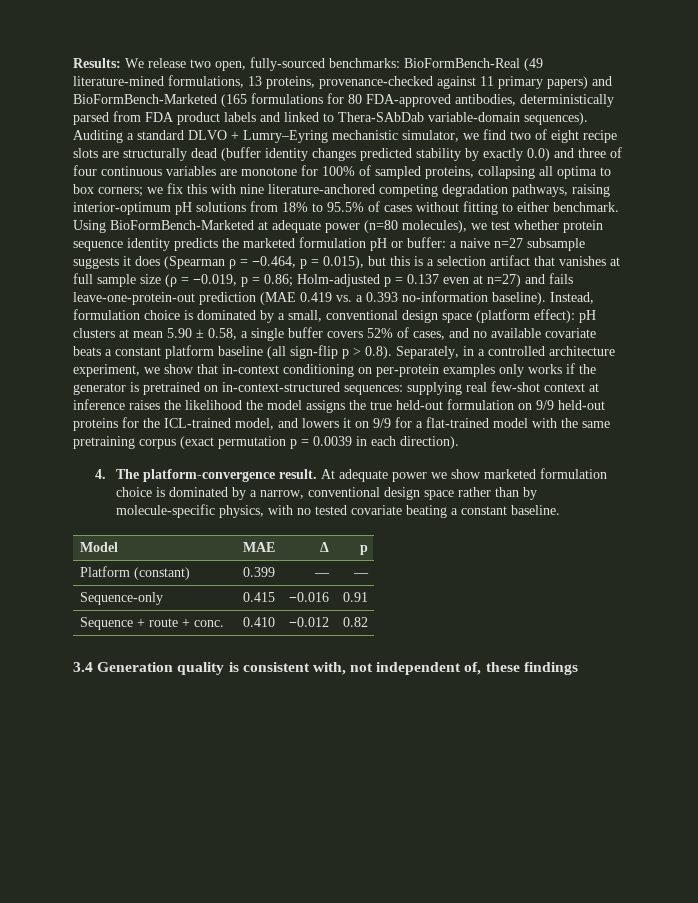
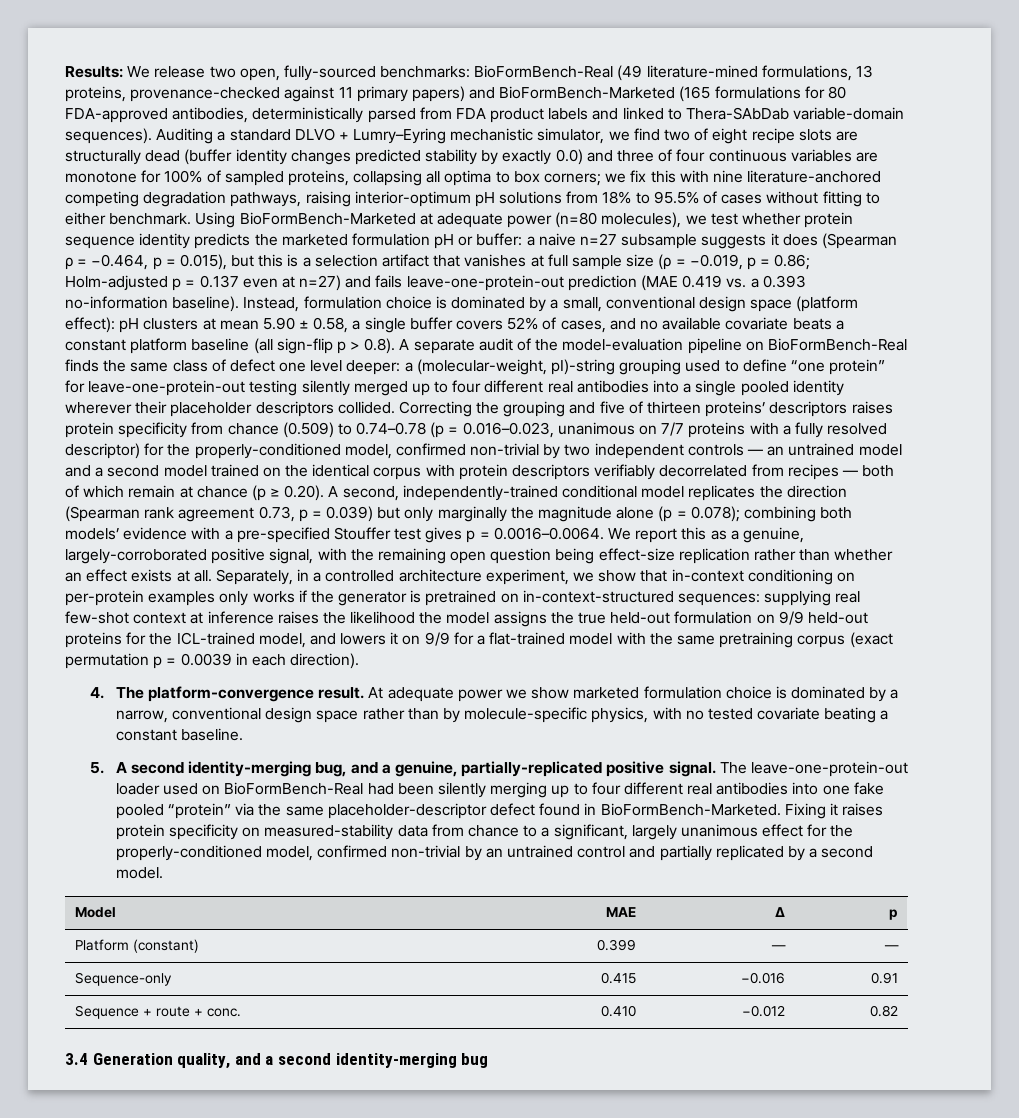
- pH clusters at mean 5.90 ± 0.58, a single buffer covers 52% of cases, and no available covariate beats a constant platform baseline (all sign-flip p > 0.8). Separately, in a controlled architecture experiment, we show that in-context conditioning on per-protein examples only works if the generator is pretrained on in-context-structured sequences:
+ pH clusters at mean 5.90 ± 0.58, a single buffer covers 52% of cases, and no available covariate beats a constant platform baseline (all sign-flip p > 0.8). A separate audit of the model-evaluation pipeline on BioFormBench-Real finds the same class of defect one level deeper: a (molecular-weight, pI)-string grouping used to define “one protein” for leave-one-protein-out testing silently merged up to four different real antibodies into a single pooled identity wherever their placeholder descriptors collided. Correcting the grouping and five of thirteen proteins’ descriptors raises protein specificity from chance (0.509) to 0.74–0.78 (p = 0.016–0.023, unanimous on 7/7 proteins with a fully resolved descriptor) for the properly-conditioned model, confirmed non-trivial by two independent controls — an untrained model and a second model trained on the identical corpus with protein descriptors verifiably decorrelated from recipes — both of which remain at chance (p ≥ 0.20). A second, independently-trained conditional model replicates the direction (Spearman rank agreement 0.73, p = 0.039) but only marginally the magnitude alone (p = 0.078); combining both models’ evidence with a pre-specified Stouffer test gives p = 0.0016–0.0064. We report this as a genuine, largely-corroborated positive signal, with the remaining open question being effect-size replication rather than whether an effect exists at all. Separately, in a controlled architecture experiment, we show that in-context conditioning on per-protein examples only works if the generator is pretrained on in-context-structured sequences:
+ 5. A second identity-merging bug, and a genuine, partially-replicated positive signal. The leave-one-protein-out loader used on BioFormBench-Real had been silently merging up to four different real antibodies into one fake pooled “protein” via the same placeholder-descriptor defect found in BioFormBench-Marketed. Fixing it raises protein specificity on measured-stability data from chance to a significant, largely unanimous effect for the properly-conditioned model, confirmed non-trivial by an untrained control and partially replicated by a second model.
- 3.4 Generation quality is consistent with, not independent of, these findings
+ 3.4 Generation quality, and a second identity-merging bug

